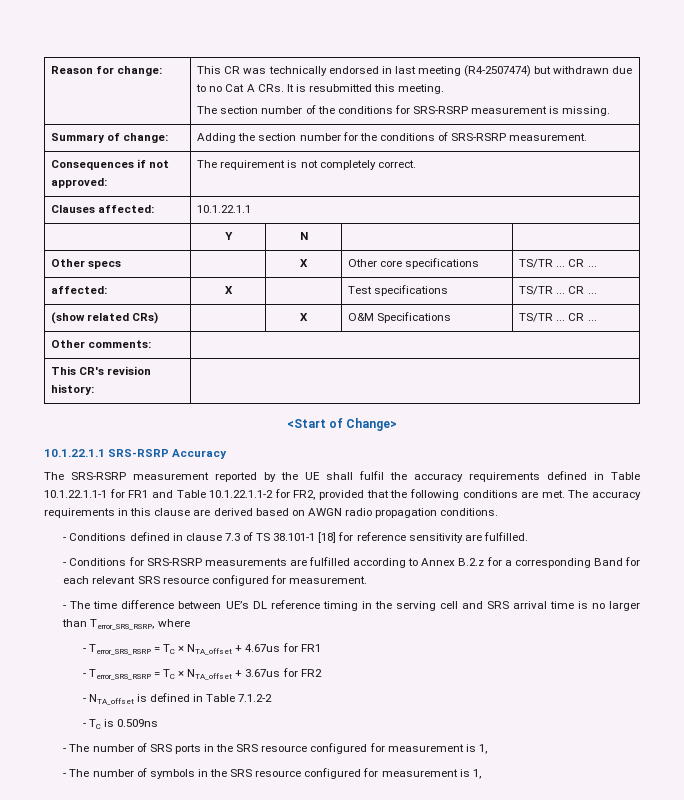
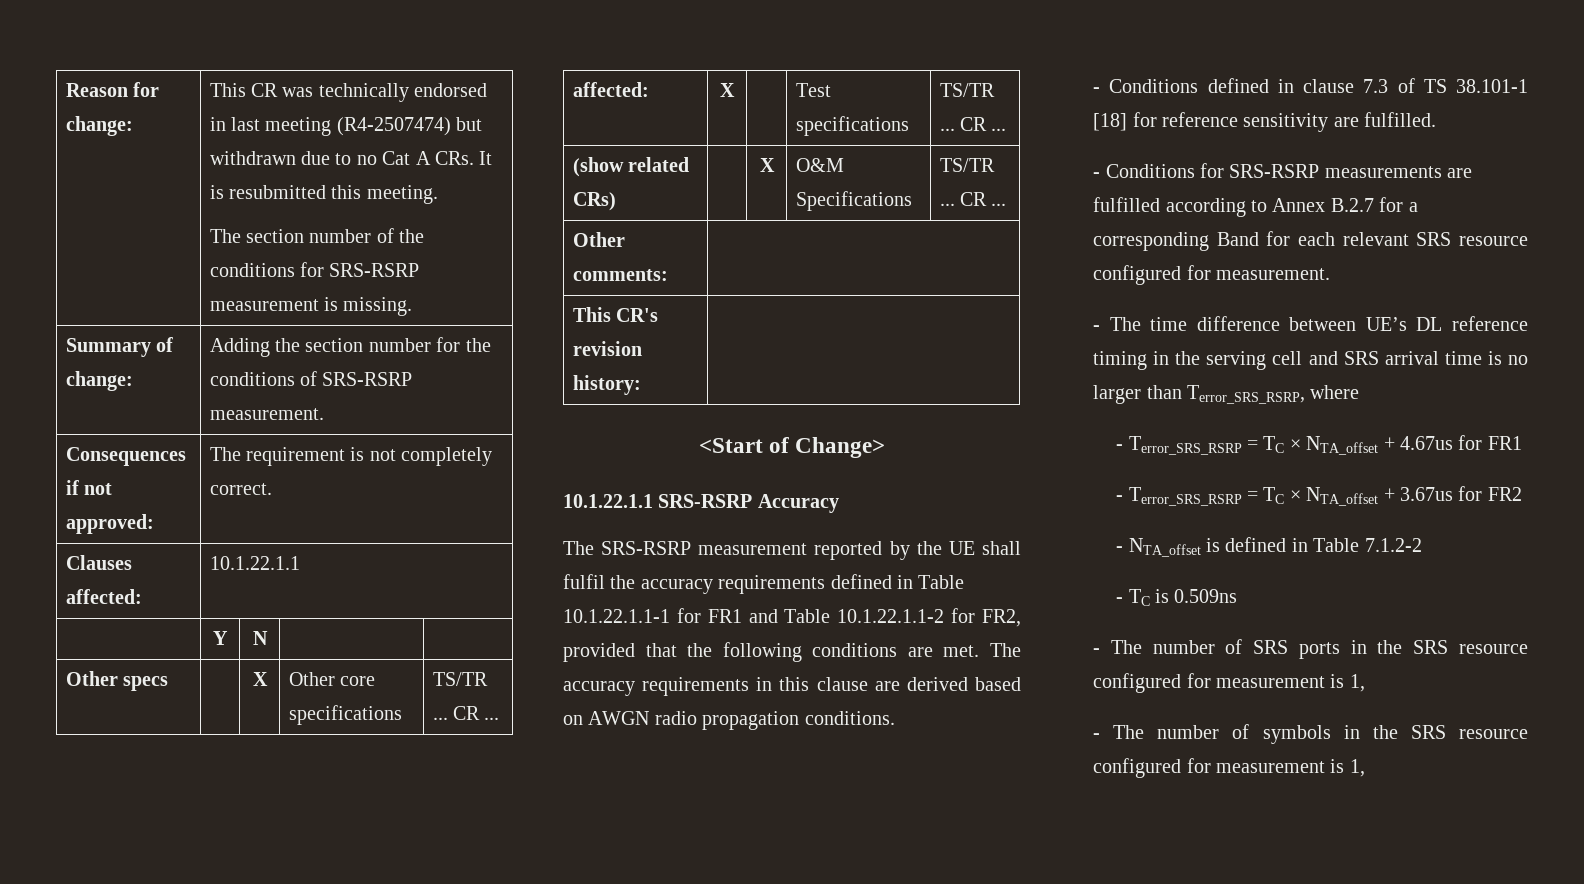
- - Conditions for SRS-RSRP measurements are fulfilled according to Annex B.2.z for a corresponding Band for each relevant SRS resource configured for measurement.
+ - Conditions for SRS-RSRP measurements are fulfilled according to Annex B.2.7 for a corresponding Band for each relevant SRS resource configured for measurement.

